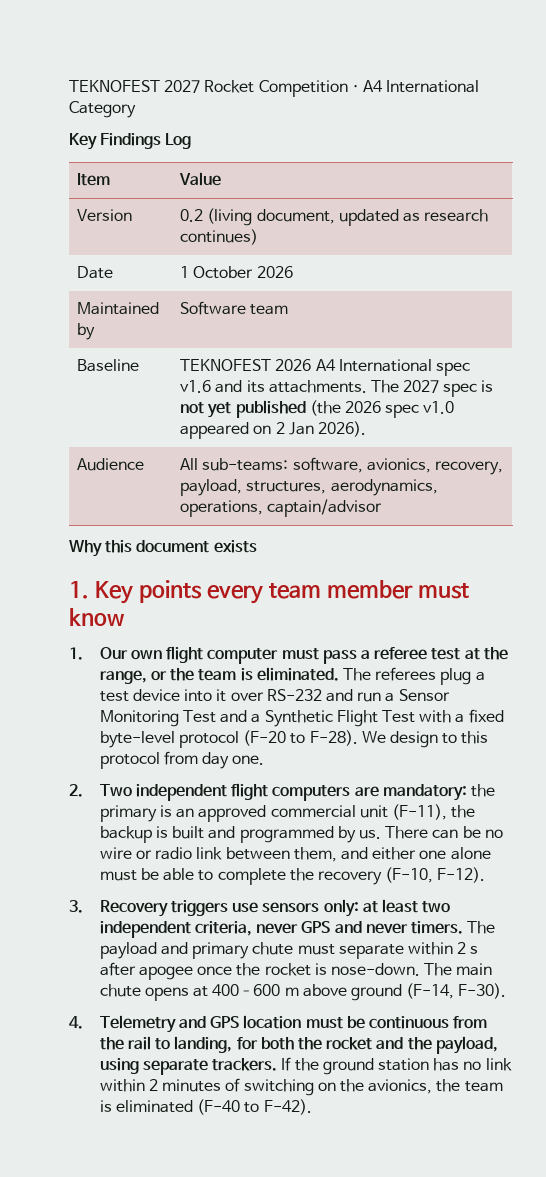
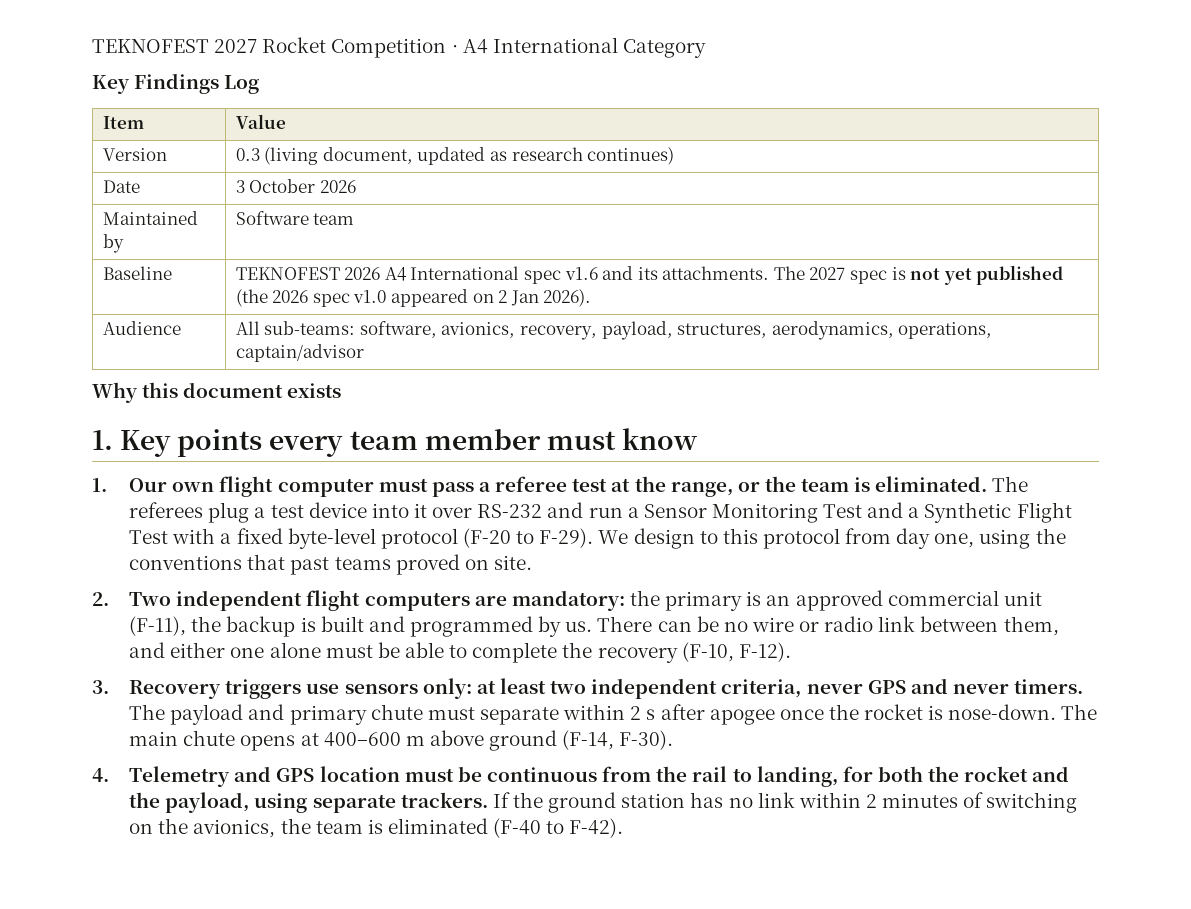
- Version | 0.2 (living document, updated as research continues)
+ Version | 0.3 (living document, updated as research continues)
- Date | 1 October 2026
+ Date | 3 October 2026
- The referees plug a test device into it over RS-232 and run a Sensor Monitoring Test and a Synthetic Flight Test with a fixed byte-level protocol (F-20 to F-28).
+ The referees plug a test device into it over RS-232 and run a Sensor Monitoring Test and a Synthetic Flight Test with a fixed byte-level protocol (F-20 to F-29).
- We design to this protocol from day one.
+ We design to this protocol from day one, using the conventions that past teams proved on site.

